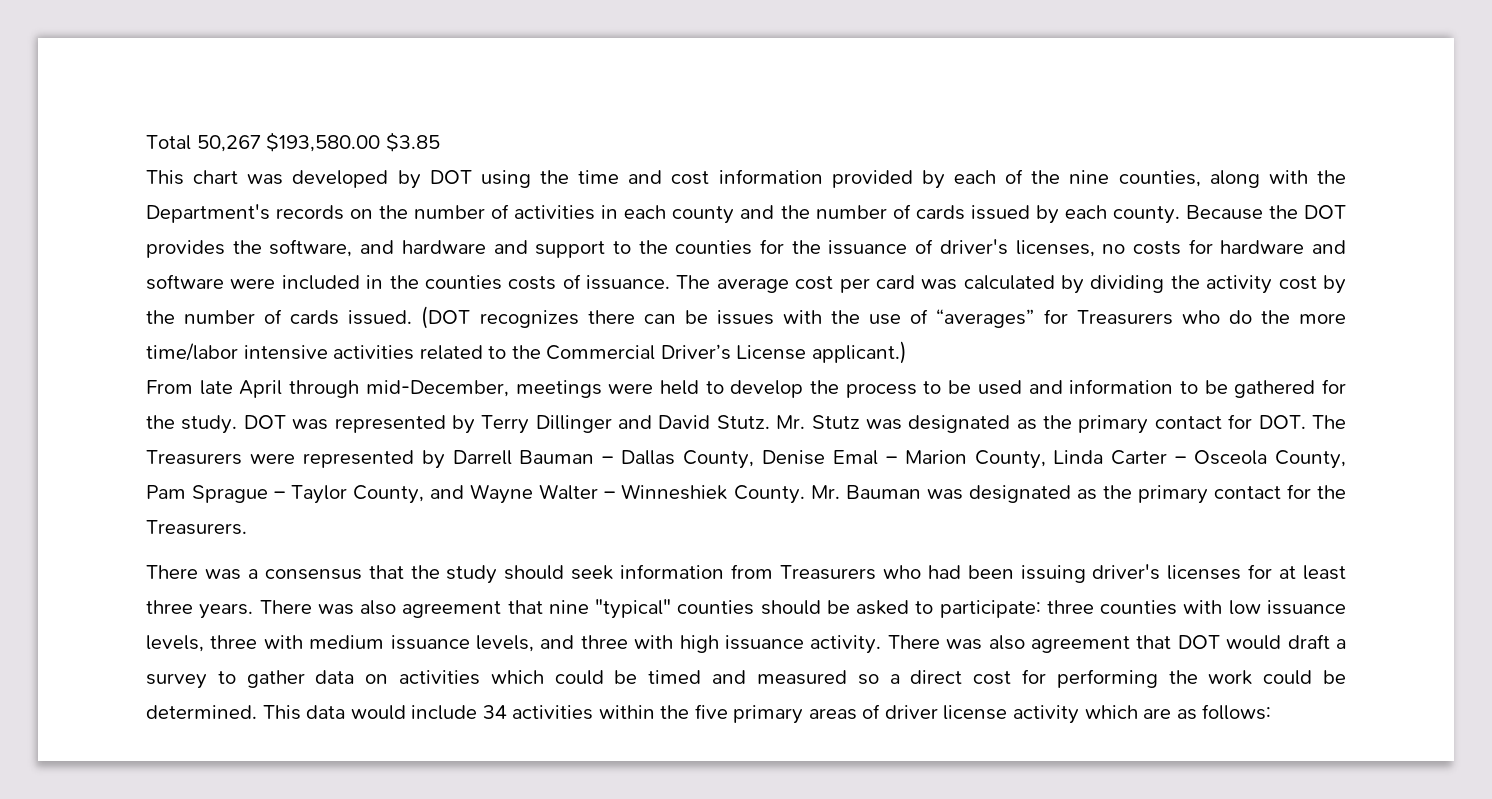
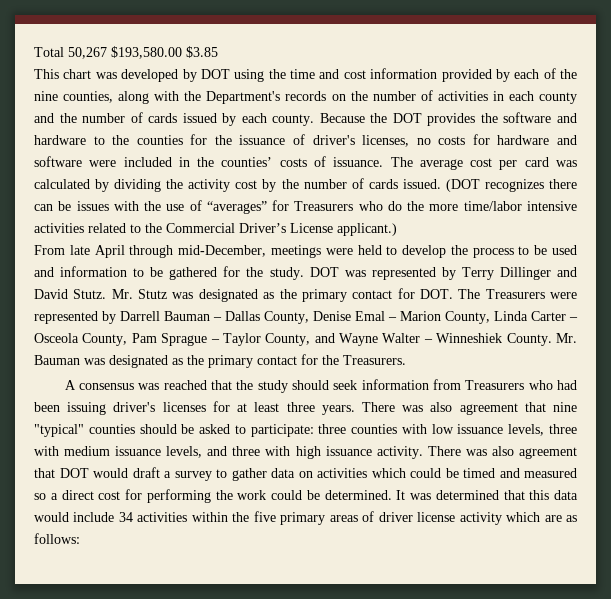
- Because the DOT provides the software, and hardware and support to the counties for the issuance of driver's licenses, no costs for hardware and software were included in the counties costs of issuance.
+ Because the DOT provides the software and hardware to the counties for the issuance of driver's licenses, no costs for hardware and software were included in the counties’ costs of issuance.
- There was a consensus that the study should seek information from Treasurers who had been issuing driver's licenses for at least three years.
+ A consensus was reached that the study should seek information from Treasurers who had been issuing driver's licenses for at least three years.
- This data would include 34 activities within the five primary areas of driver license activity which are as follows:
+ It was determined that this data would include 34 activities within the five primary areas of driver license activity which are as follows:

